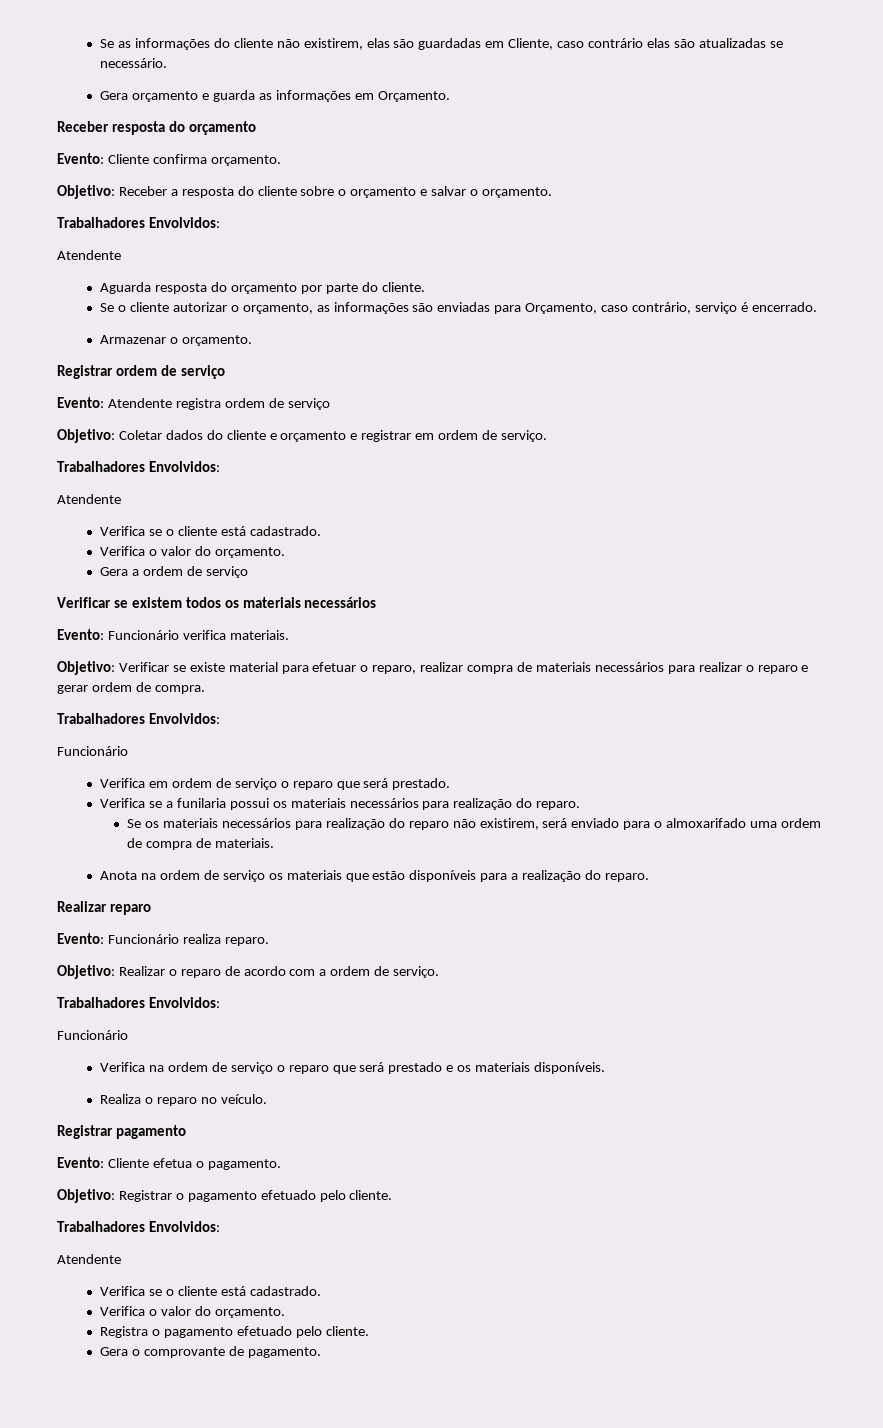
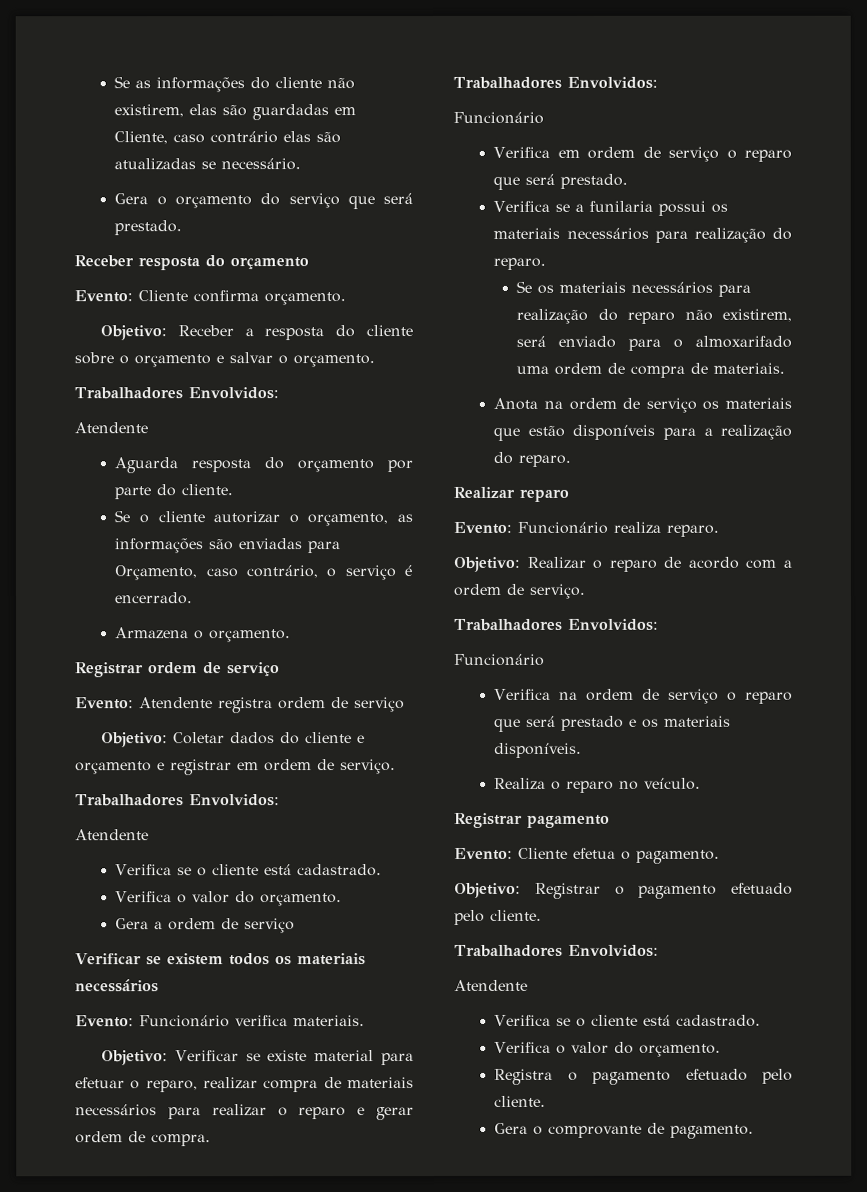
- Gera orçamento e guarda as informações em Orçamento.
+ Gera o orçamento do serviço que será prestado.
- Se o cliente autorizar o orçamento, as informações são enviadas para Orçamento, caso contrário, serviço é encerrado.
+ Se o cliente autorizar o orçamento, as informações são enviadas para Orçamento, caso contrário, o serviço é encerrado.
- Armazenar o orçamento.
+ Armazena o orçamento.

